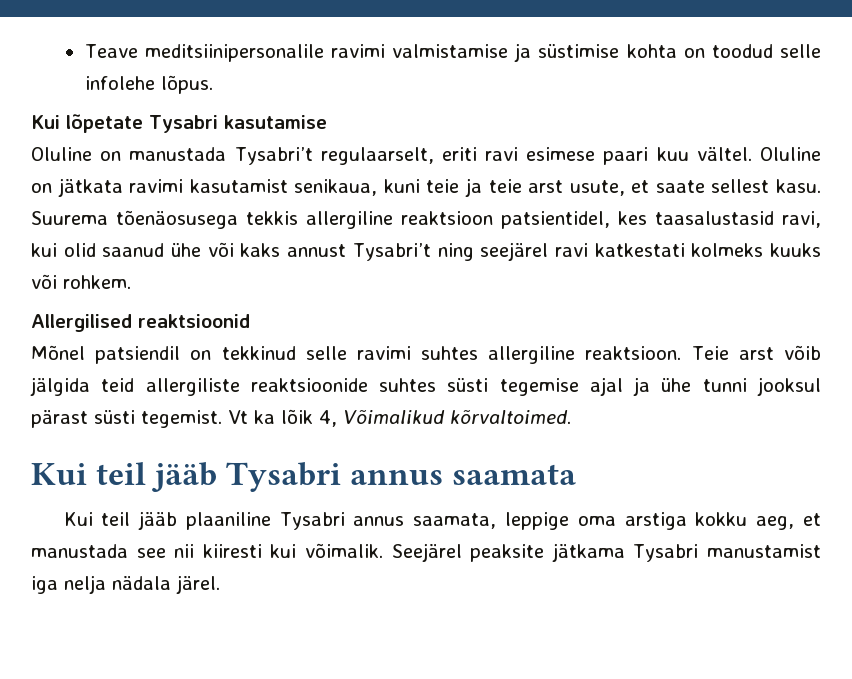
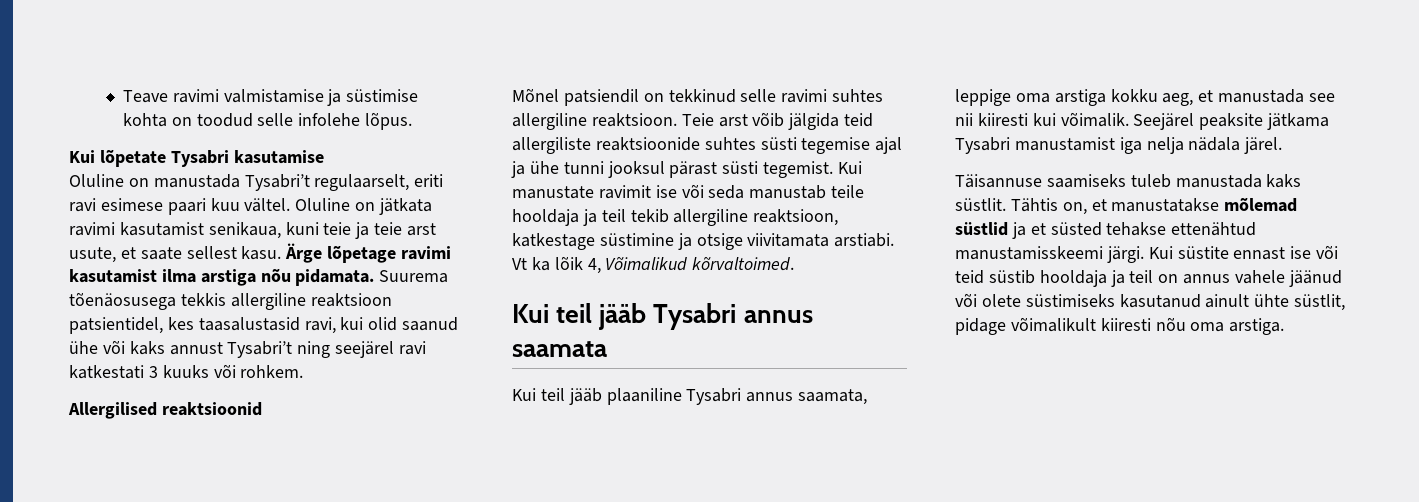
- Teave meditsiinipersonalile ravimi valmistamise ja süstimise kohta on toodud selle infolehe lõpus.
+ Teave ravimi valmistamise ja süstimise kohta on toodud selle infolehe lõpus.
+ Ärge lõpetage ravimi kasutamist ilma arstiga nõu pidamata.
- Suurema tõenäosusega tekkis allergiline reaktsioon patsientidel, kes taasalustasid ravi, kui olid saanud ühe või kaks annust Tysabri’t ning seejärel ravi katkestati kolmeks kuuks või rohkem.
+ Suurema tõenäosusega tekkis allergiline reaktsioon patsientidel, kes taasalustasid ravi, kui olid saanud ühe või kaks annust Tysabri’t ning seejärel ravi katkestati 3 kuuks või rohkem.
+ Kui manustate ravimit ise või seda manustab teile hooldaja ja teil tekib allergiline reaktsioon, katkestage süstimine ja otsige viivitamata arstiabi.
+ Täisannuse saamiseks tuleb manustada kaks süstlit. Tähtis on, et manustatakse mõlemad süstlid ja et süsted tehakse ettenähtud manustamisskeemi järgi. Kui süstite ennast ise või teid süstib hooldaja ja teil on annus vahele jäänud või olete süstimiseks kasutanud ainult ühte süstlit, pidage võimalikult kiiresti nõu oma arstiga.

